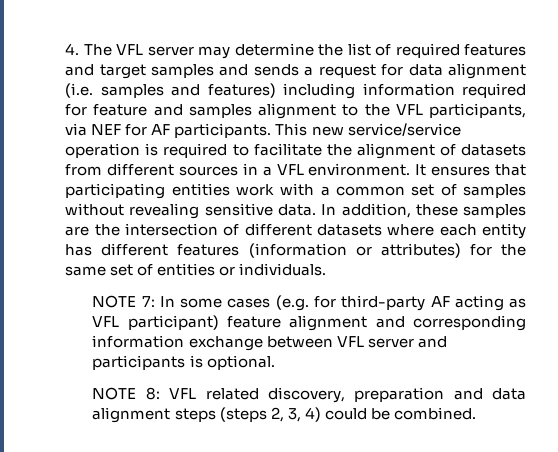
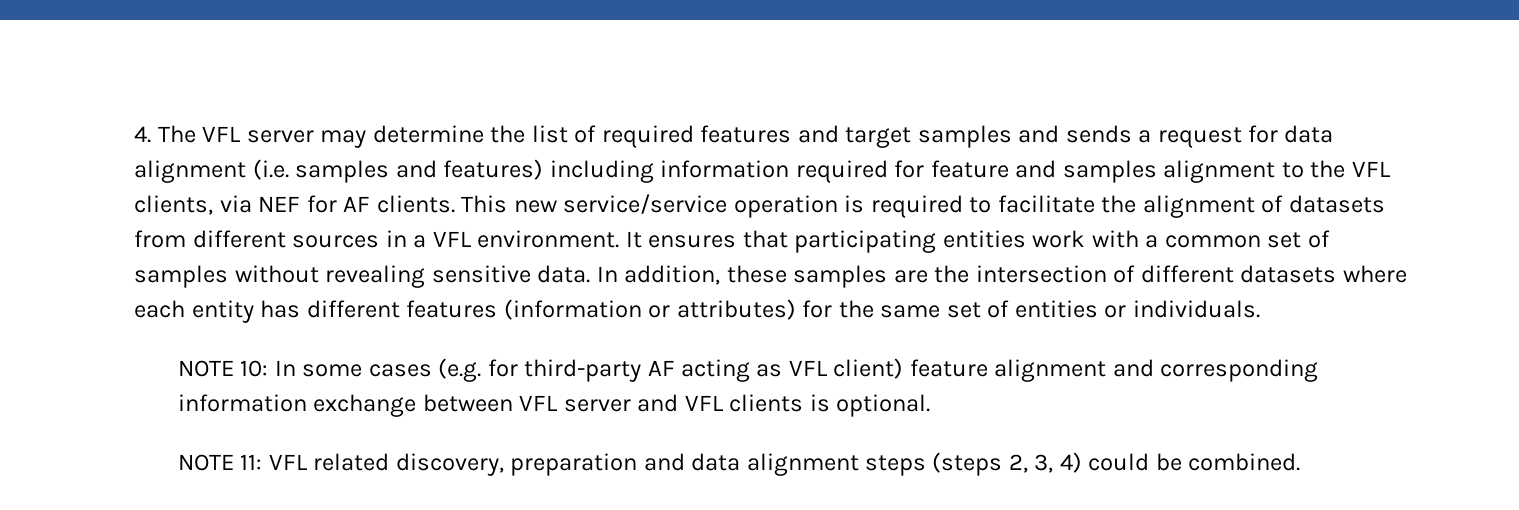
- 4. The VFL server may determine the list of required features and target samples and sends a request for data alignment (i.e. samples and features) including information required for feature and samples alignment to the VFL participants, via NEF for AF participants.
+ 4. The VFL server may determine the list of required features and target samples and sends a request for data alignment (i.e. samples and features) including information required for feature and samples alignment to the VFL clients, via NEF for AF clients.
- NOTE 7: In some cases (e.g. for third-party AF acting as VFL participant) feature alignment and corresponding information exchange between VFL server and participants is optional.
+ NOTE 10: In some cases (e.g. for third-party AF acting as VFL client) feature alignment and corresponding information exchange between VFL server and VFL clients is optional.
- NOTE 8: VFL related discovery, preparation and data alignment steps (steps 2, 3, 4) could be combined.
+ NOTE 11: VFL related discovery, preparation and data alignment steps (steps 2, 3, 4) could be combined.

